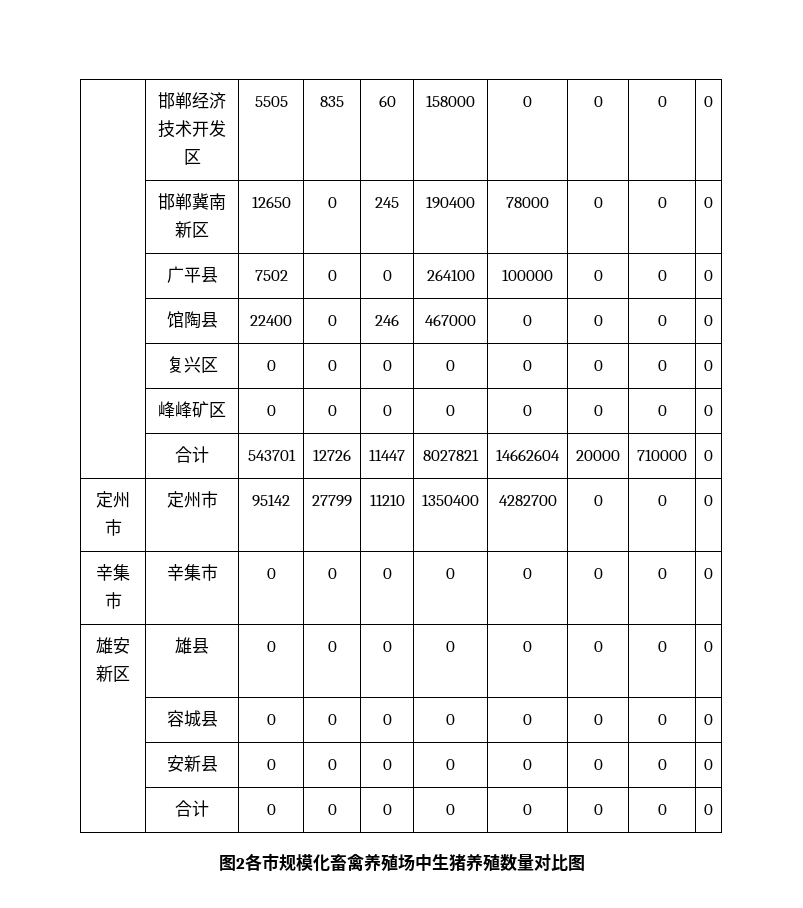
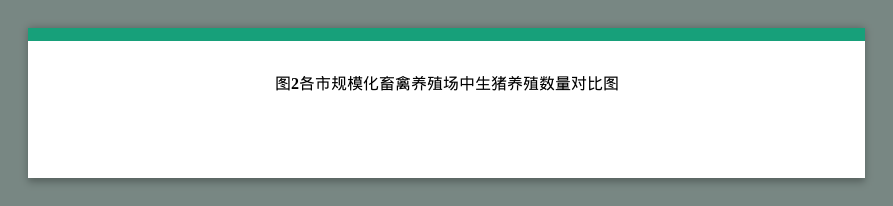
- | 邯郸经济技术开发区 | 5505 | 835 | 60 | 158000 | 0 | 0 | 0 | 0
- | 邯郸冀南新区 | 12650 | 0 | 245 | 190400 | 78000 | 0 | 0 | 0
- | 广平县 | 7502 | 0 | 0 | 264100 | 100000 | 0 | 0 | 0
- | 馆陶县 | 22400 | 0 | 246 | 467000 | 0 | 0 | 0 | 0
- | 复兴区 | 0 | 0 | 0 | 0 | 0 | 0 | 0 | 0
- | 峰峰矿区 | 0 | 0 | 0 | 0 | 0 | 0 | 0 | 0
- | 合计 | 543701 | 12726 | 11447 | 8027821 | 14662604 | 20000 | 710000 | 0
- 定州市 | 定州市 | 95142 | 27799 | 11210 | 1350400 | 4282700 | 0 | 0 | 0
- 辛集市 | 辛集市 | 0 | 0 | 0 | 0 | 0 | 0 | 0 | 0
- 雄安新区 | 雄县 | 0 | 0 | 0 | 0 | 0 | 0 | 0 | 0
- | 容城县 | 0 | 0 | 0 | 0 | 0 | 0 | 0 | 0
- | 安新县 | 0 | 0 | 0 | 0 | 0 | 0 | 0 | 0
- | 合计 | 0 | 0 | 0 | 0 | 0 | 0 | 0 | 0

